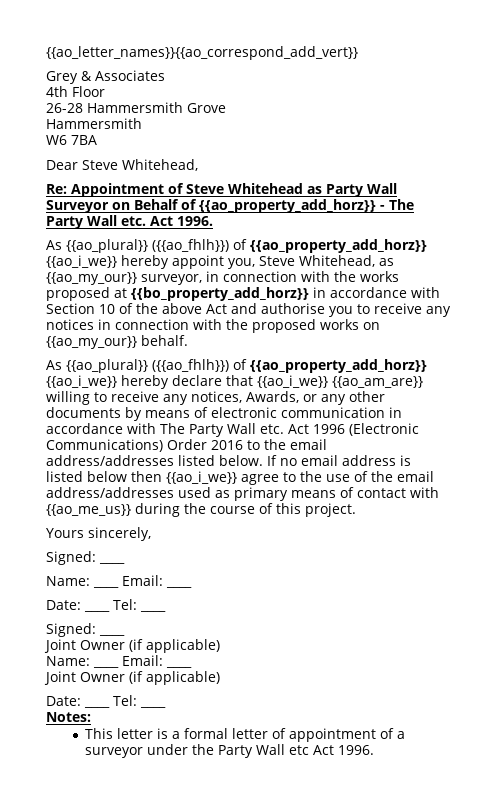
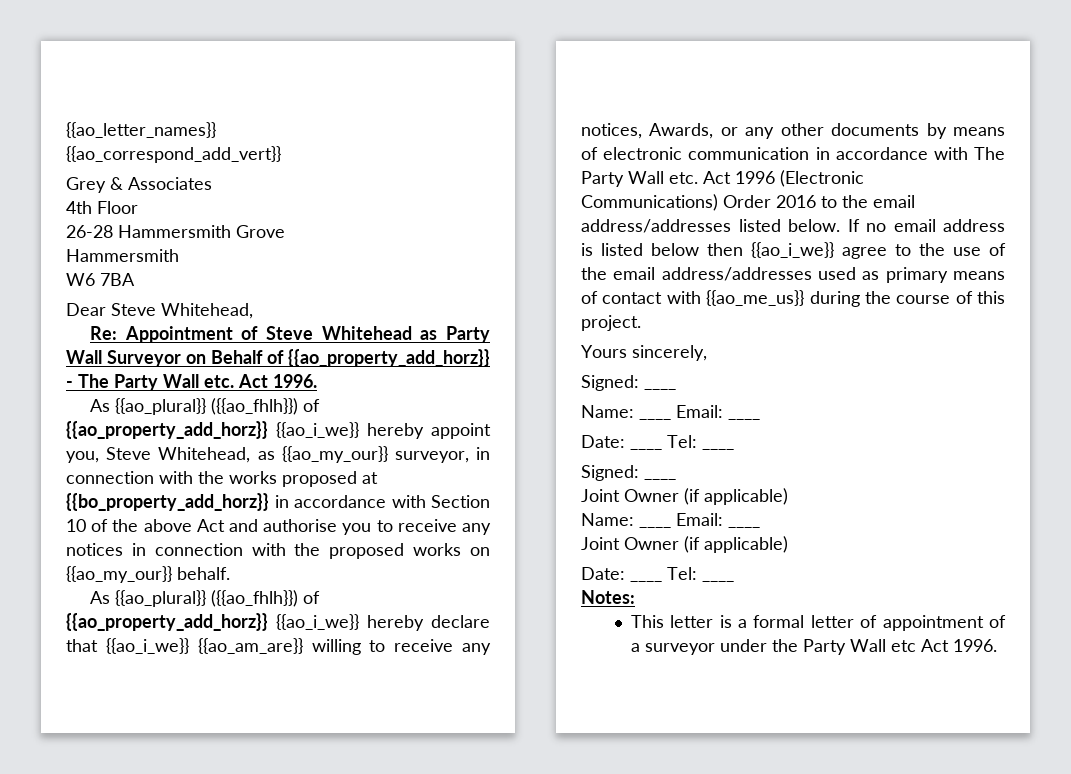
- {{ao_letter_names}}{{ao_correspond_add_vert}}
+ {{ao_letter_names}}
+ {{ao_correspond_add_vert}}

